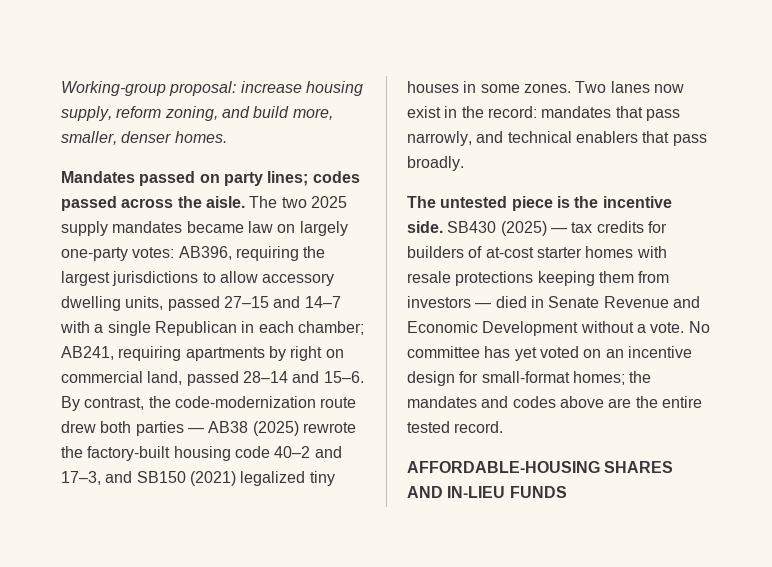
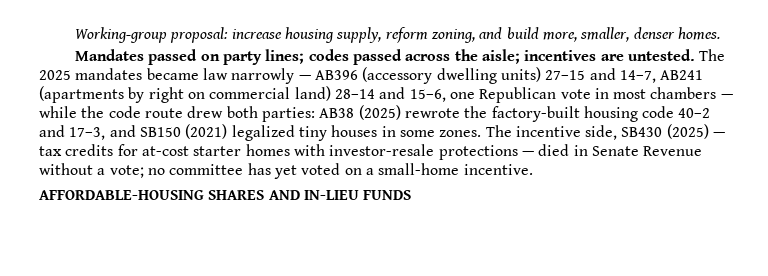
- Mandates passed on party lines; codes passed across the aisle. The two 2025 supply mandates became law on largely one-party votes: AB396, requiring the largest jurisdictions to allow accessory dwelling units, passed 27–15 and 14–7 with a single Republican in each chamber; AB241, requiring apartments by right on commercial land, passed 28–14 and 15–6. By contrast, the code-modernization route drew both parties — AB38 (2025) rewrote the factory-built housing code 40–2 and 17–3, and SB150 (2021) legalized tiny houses in some zones.
+ Mandates passed on party lines; codes passed across the aisle; incentives are untested. The 2025 mandates became law narrowly — AB396 (accessory dwelling units) 27–15 and 14–7, AB241 (apartments by right on commercial land) 28–14 and 15–6, one Republican vote in most chambers — while the code route drew both parties: AB38 (2025) rewrote the factory-built housing code 40–2 and 17–3, and SB150 (2021) legalized tiny houses in some zones.
- Two lanes now exist in the record: mandates that pass narrowly, and technical enablers that pass broadly.
- The untested piece is the incentive side. SB430 (2025) — tax credits for builders of at-cost starter homes with resale protections keeping them from investors — died in Senate Revenue and Economic Development without a vote. No committee has yet voted on an incentive design for small-format homes; the mandates and codes above are the entire tested record.
+ The incentive side, SB430 (2025) — tax credits for at-cost starter homes with investor-resale protections — died in Senate Revenue without a vote; no committee has yet voted on a small-home incentive.

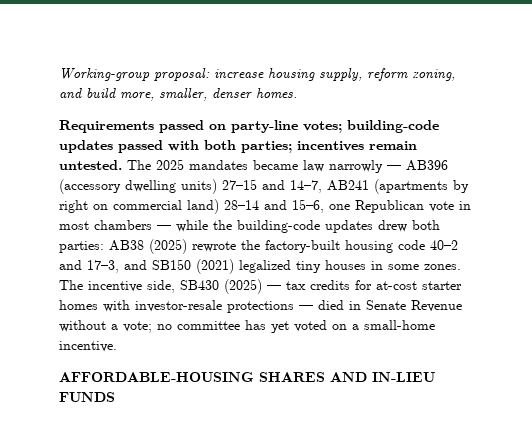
- Mandates passed on party lines; codes passed across the aisle; incentives are untested.
+ Requirements passed on party-line votes; building-code updates passed with both parties; incentives remain untested.
- The 2025 mandates became law narrowly — AB396 (accessory dwelling units) 27–15 and 14–7, AB241 (apartments by right on commercial land) 28–14 and 15–6, one Republican vote in most chambers — while the code route drew both parties: AB38 (2025) rewrote the factory-built housing code 40–2 and 17–3, and SB150 (2021) legalized tiny houses in some zones.
+ The 2025 mandates became law narrowly — AB396 (accessory dwelling units) 27–15 and 14–7, AB241 (apartments by right on commercial land) 28–14 and 15–6, one Republican vote in most chambers — while the building-code updates drew both parties: AB38 (2025) rewrote the factory-built housing code 40–2 and 17–3, and SB150 (2021) legalized tiny houses in some zones.

